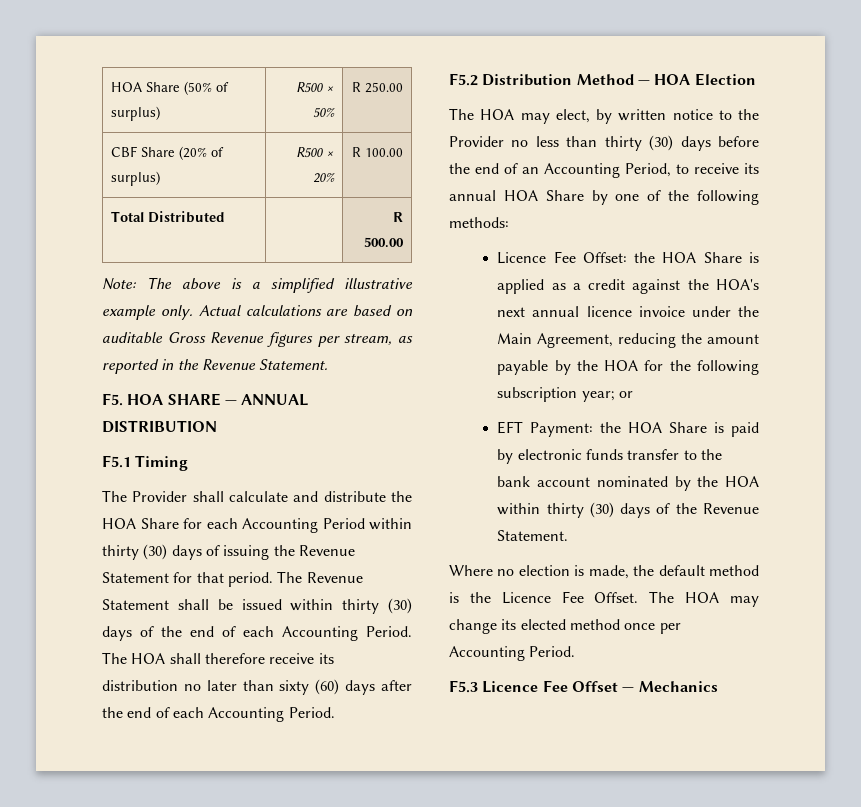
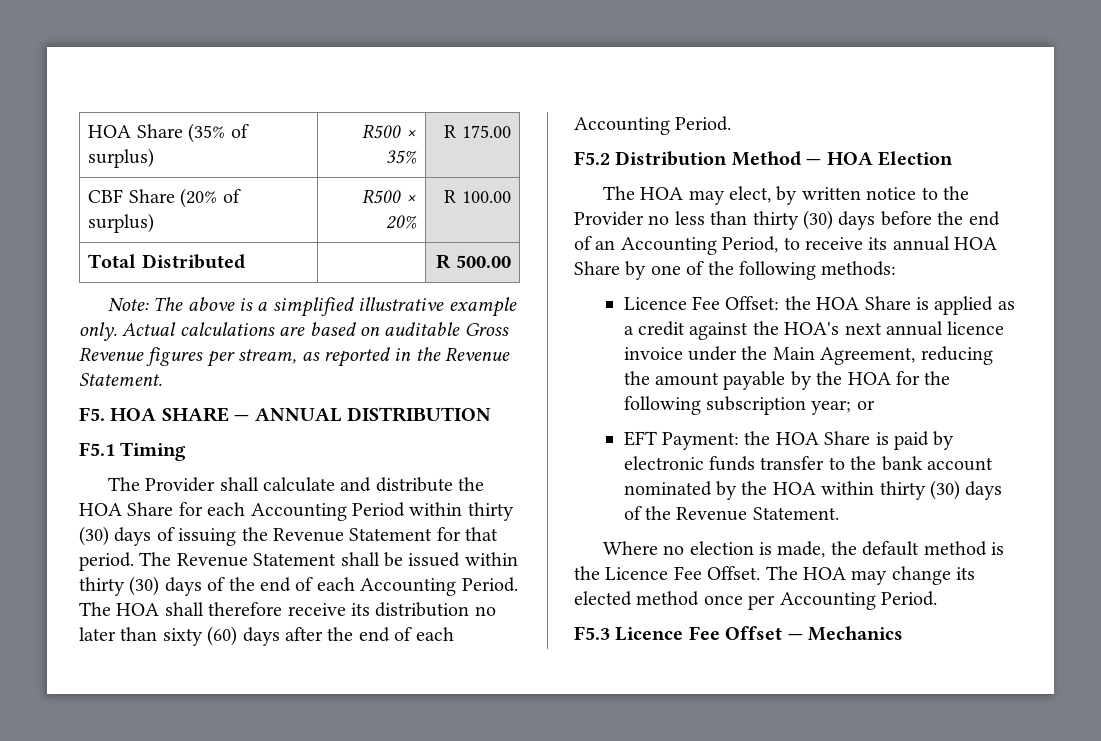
- HOA Share (50% of surplus) | R500 × 50% | R 250.00
+ HOA Share (35% of surplus) | R500 × 35% | R 175.00

